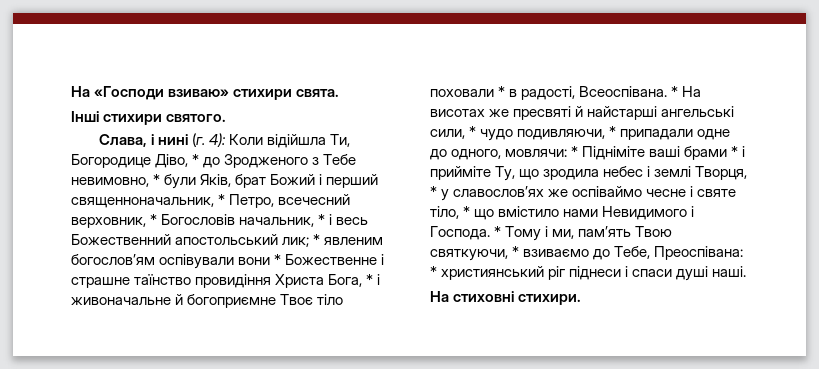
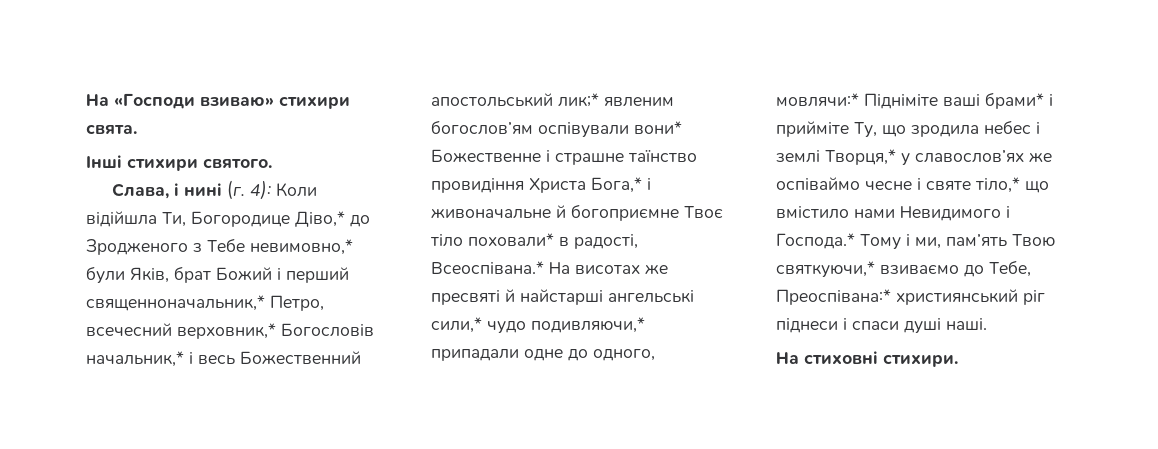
- Коли відійшла Ти, Богородице Діво, * до Зродженого з Тебе невимовно, * були Яків, брат Божий і перший священноначальник, * Петро, всечесний верховник, * Богословів начальник, * і весь Божественний апостольський лик; * явленим богослов’ям оспівували вони * Божественне і страшне таїнство провидіння Христа Бога, * і живоначальне й богоприємне Твоє тіло поховали * в радості, Всеоспівана. * На висотах же пресвяті й найстарші ангельські сили, * чудо подивляючи, * припадали одне до одного, мовлячи: * Підніміте ваші брами * і прийміте Ту, що зродила небес і землі Творця, * у славослов’ях же оспіваймо чесне і святе тіло, * що вмістило нами Невидимого і Господа. * Тому і ми, пам’ять Твою святкуючи, * взиваємо до Тебе, Преоспівана: * християнський ріг піднеси і спаси душі наші.
+ Коли відійшла Ти, Богородице Діво,* до Зродженого з Тебе невимовно,* були Яків, брат Божий і перший священноначальник,* Петро, всечесний верховник,* Богословів начальник,* і весь Божественний апостольський лик;* явленим богослов’ям оспівували вони* Божественне і страшне таїнство провидіння Христа Бога,* і живоначальне й богоприємне Твоє тіло поховали* в радості, Всеоспівана.* На висотах же пресвяті й найстарші ангельські сили,* чудо подивляючи,* припадали одне до одного, мовлячи:* Підніміте ваші брами* і прийміте Ту, що зродила небес і землі Творця,* у славослов’ях же оспіваймо чесне і святе тіло,* що вмістило нами Невидимого і Господа.* Тому і ми, пам’ять Твою святкуючи,* взиваємо до Тебе, Преоспівана:* християнський ріг піднеси і спаси душі наші.

